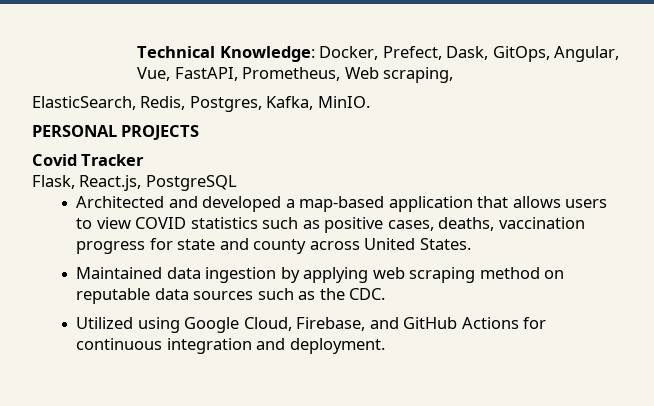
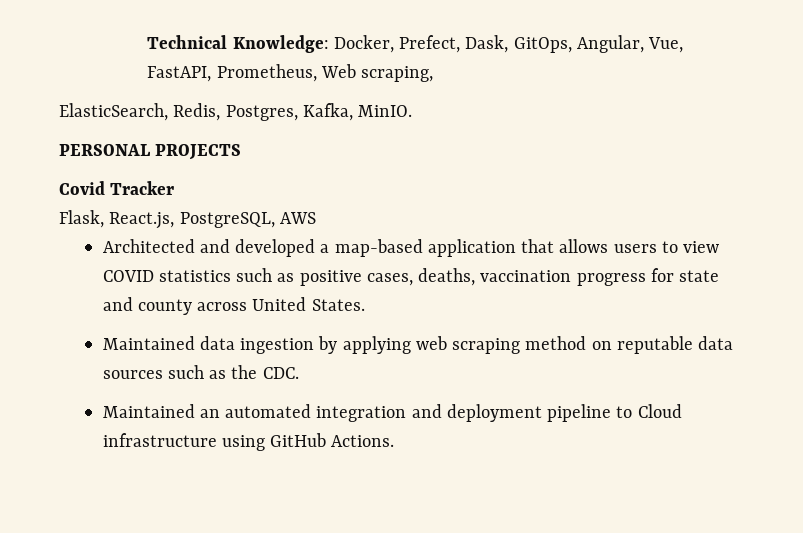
- Flask, React.js, PostgreSQL
+ Flask, React.js, PostgreSQL, AWS
- Utilized using Google Cloud, Firebase, and GitHub Actions for continuous integration and deployment.
+ Maintained an automated integration and deployment pipeline to Cloud infrastructure using GitHub Actions.

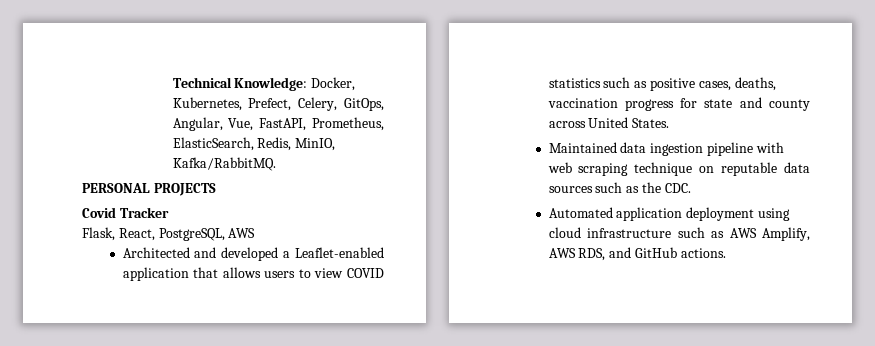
- Technical Knowledge: Docker, Prefect, Dask, GitOps, Angular, Vue, FastAPI, Prometheus, Web scraping,
- ElasticSearch, Redis, Postgres, Kafka, MinIO.
+ Technical Knowledge: Docker, Kubernetes, Prefect, Celery, GitOps, Angular, Vue, FastAPI, Prometheus, ElasticSearch, Redis, MinIO, Kafka/RabbitMQ.
- Flask, React.js, PostgreSQL, AWS
+ Flask, React, PostgreSQL, AWS
- Architected and developed a map-based application that allows users to view COVID statistics such as positive cases, deaths, vaccination progress for state and county across United States.
+ Architected and developed a Leaflet-enabled application that allows users to view COVID statistics such as positive cases, deaths, vaccination progress for state and county across United States.
- Maintained data ingestion by applying web scraping method on reputable data sources such as the CDC.
+ Maintained data ingestion pipeline with web scraping technique on reputable data sources such as the CDC.
- Maintained an automated integration and deployment pipeline to Cloud infrastructure using GitHub Actions.
+ Automated application deployment using cloud infrastructure such as AWS Amplify, AWS RDS, and GitHub actions.

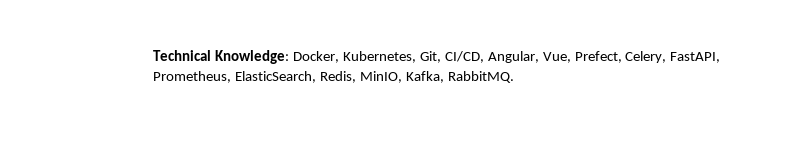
- Technical Knowledge: Docker, Kubernetes, Prefect, Celery, GitOps, Angular, Vue, FastAPI, Prometheus, ElasticSearch, Redis, MinIO, Kafka/RabbitMQ.
- PERSONAL PROJECTS
- Covid Tracker
- Flask, React, PostgreSQL, AWS
- Architected and developed a Leaflet-enabled application that allows users to view COVID statistics such as positive cases, deaths, vaccination progress for state and county across United States.
- Maintained data ingestion pipeline with web scraping technique on reputable data sources such as the CDC.
- Automated application deployment using cloud infrastructure such as AWS Amplify, AWS RDS, and GitHub actions.
+ Technical Knowledge: Docker, Kubernetes, Git, CI/CD, Angular, Vue, Prefect, Celery, FastAPI, Prometheus, ElasticSearch, Redis, MinIO, Kafka, RabbitMQ.

